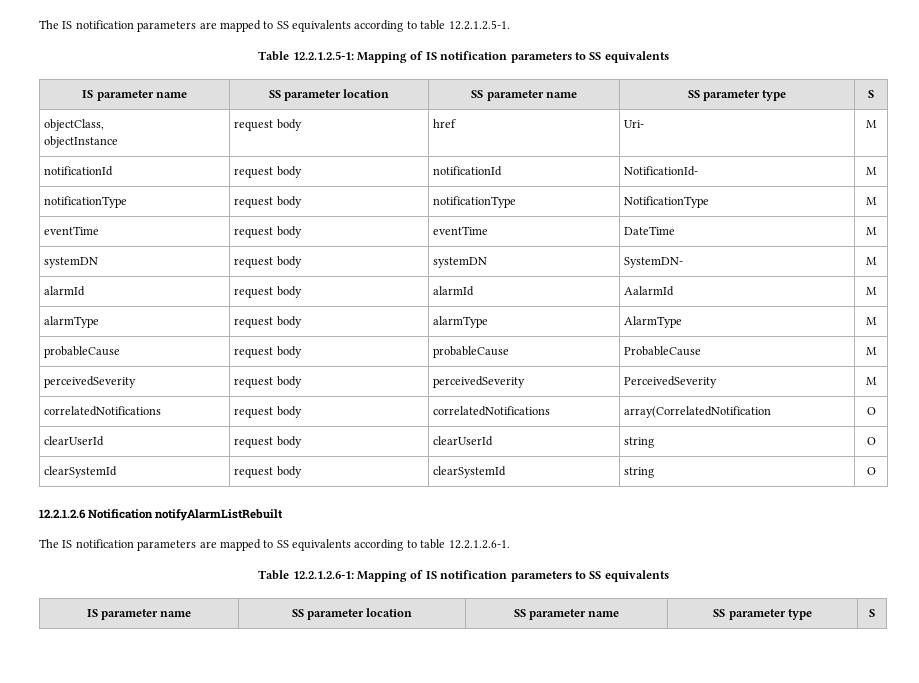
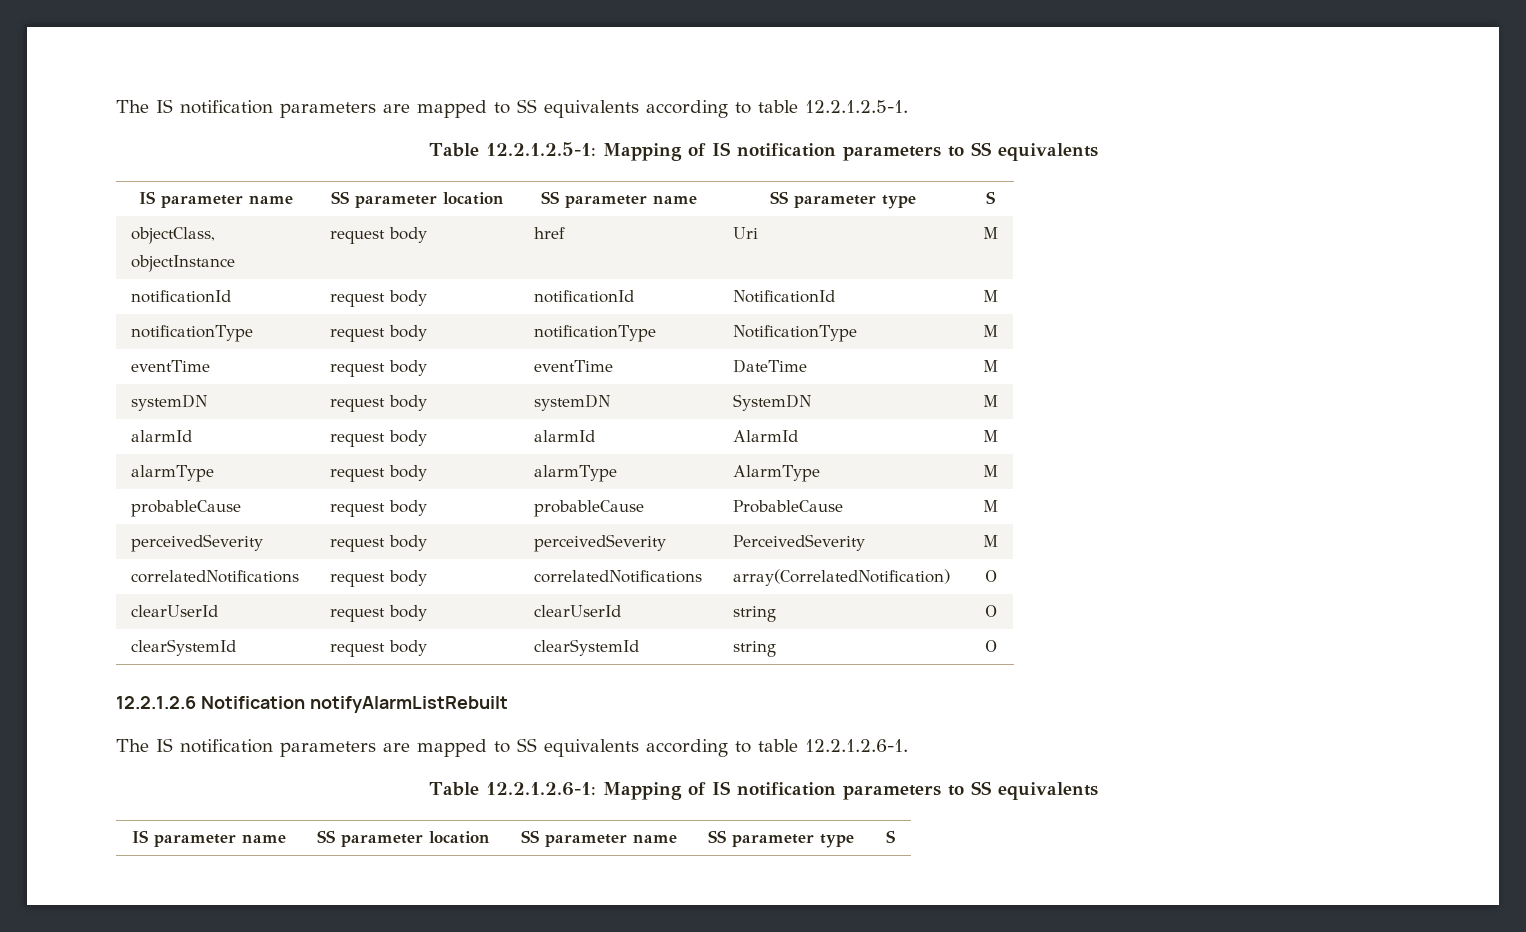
  objectClass,
- objectInstance | request body | href | Uri- | M
+ objectInstance | request body | href | Uri | M
- notificationId | request body | notificationId | NotificationId- | M
+ notificationId | request body | notificationId | NotificationId | M
- systemDN | request body | systemDN | SystemDN- | M
+ systemDN | request body | systemDN | SystemDN | M
- alarmId | request body | alarmId | AalarmId | M
+ alarmId | request body | alarmId | AlarmId | M
- correlatedNotifications | request body | correlatedNotifications | array(CorrelatedNotification | O
+ correlatedNotifications | request body | correlatedNotifications | array(CorrelatedNotification) | O

